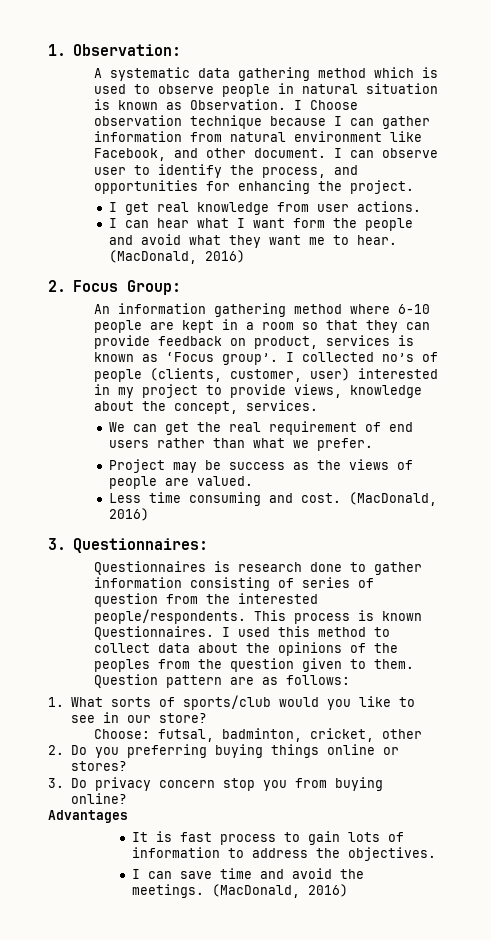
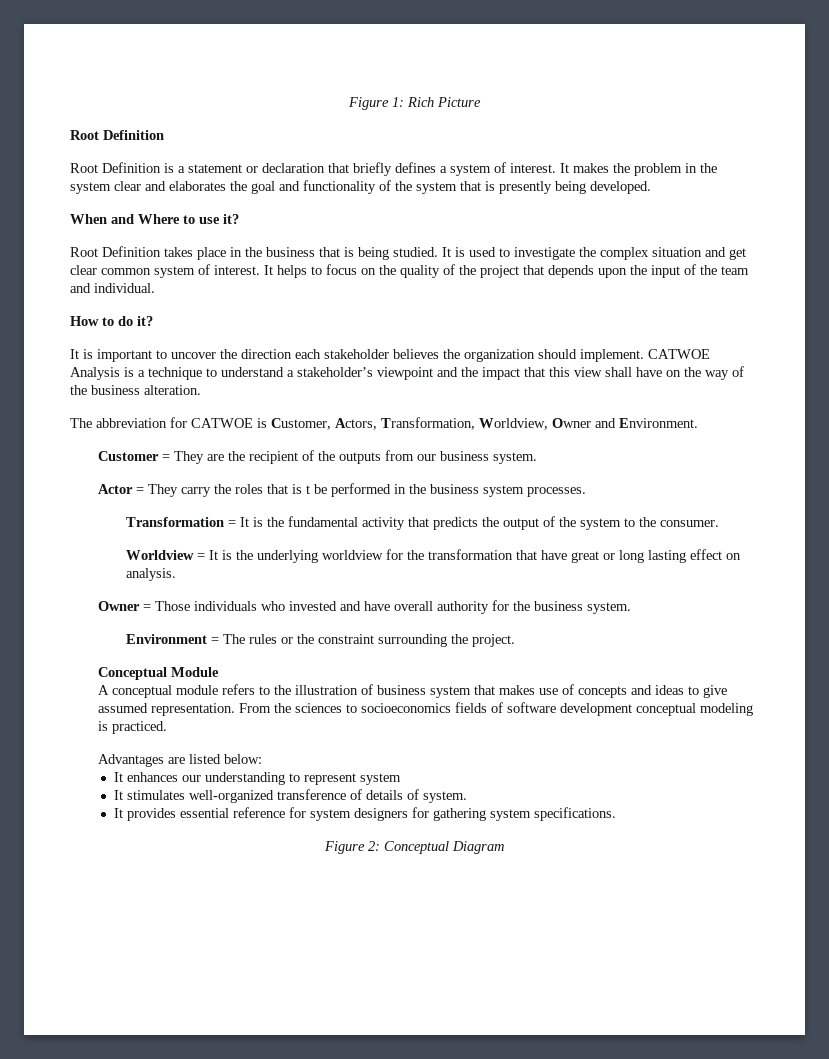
- 1. Observation:
- A systematic data gathering method which is used to observe people in natural situation is known as Observation. I Choose observation technique because I can gather information from natural environment like Facebook, and other document. I can observe user to identify the process, and opportunities for enhancing the project.
- I get real knowledge from user actions.
- I can hear what I want form the people and avoid what they want me to hear. (MacDonald, 2016)
- 2. Focus Group:
- An information gathering method where 6-10 people are kept in a room so that they can provide feedback on product, services is known as ‘Focus group’. I collected no’s of people (clients, customer, user) interested in my project to provide views, knowledge about the concept, services.
- We can get the real requirement of end users rather than what we prefer.
- Project may be success as the views of people are valued.
- Less time consuming and cost. (MacDonald, 2016)
- 3. Questionnaires:
- Questionnaires is research done to gather information consisting of series of question from the interested people/respondents. This process is known Questionnaires. I used this method to collect data about the opinions of the peoples from the question given to them. Question pattern are as follows:
- 1. What sorts of sports/club would you like to see in our store?
- Choose: futsal, badminton, cricket, other
- 2. Do you preferring buying things online or stores?
- 3. Do privacy concern stop you from buying online?
- Advantages
- It is fast process to gain lots of information to address the objectives.
- I can save time and avoid the meetings. (MacDonald, 2016)
+ Figure 1: Rich Picture
+ Root Definition
+ Root Definition is a statement or declaration that briefly defines a system of interest. It makes the problem in the system clear and elaborates the goal and functionality of the system that is presently being developed.
+ When and Where to use it?
+ Root Definition takes place in the business that is being studied. It is used to investigate the complex situation and get clear common system of interest. It helps to focus on the quality of the project that depends upon the input of the team and individual.
+ How to do it?
+ It is important to uncover the direction each stakeholder believes the organization should implement. CATWOE Analysis is a technique to understand a stakeholder’s viewpoint and the impact that this view shall have on the way of the business alteration.
+ The abbreviation for CATWOE is Customer, Actors, Transformation, Worldview, Owner and Environment.
+ Customer = They are the recipient of the outputs from our business system.
+ Actor = They carry the roles that is t be performed in the business system processes.
+ Transformation = It is the fundamental activity that predicts the output of the system to the consumer.
+ Worldview = It is the underlying worldview for the transformation that have great or long lasting effect on analysis.
+ Owner = Those individuals who invested and have overall authority for the business system.
+ Environment = The rules or the constraint surrounding the project.
+ Conceptual Module
+ A conceptual module refers to the illustration of business system that makes use of concepts and ideas to give assumed representation. From the sciences to socioeconomics fields of software development conceptual modeling is practiced.
+ Advantages are listed below:
+ It enhances our understanding to represent system
+ It stimulates well-organized transference of details of system.
+ It provides essential reference for system designers for gathering system specifications.
+ Figure 2: Conceptual Diagram

